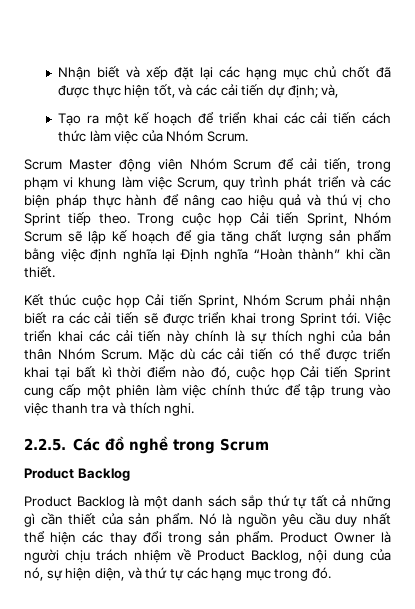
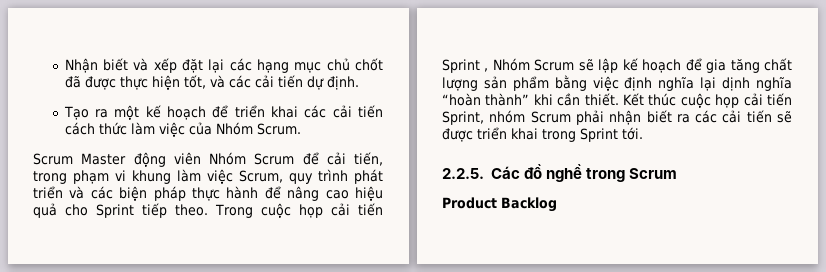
- Nhận biết và xếp đặt lại các hạng mục chủ chốt đã được thực hiện tốt, và các cải tiến dự định; và,
+ Nhận biết và xếp đặt lại các hạng mục chủ chốt đã được thực hiện tốt, và các cải tiến dự định.
- Scrum Master động viên Nhóm Scrum để cải tiến, trong phạm vi khung làm việc Scrum, quy trình phát triển và các biện pháp thực hành để nâng cao hiệu quả và thú vị cho Sprint tiếp theo.
+ Scrum Master động viên Nhóm Scrum để cải tiến, trong phạm vi khung làm việc Scrum, quy trình phát triển và các biện pháp thực hành để nâng cao hiệu quả cho Sprint tiếp theo.
- Trong cuộc họp Cải tiến Sprint, Nhóm Scrum sẽ lập kế hoạch để gia tăng chất lượng sản phẩm bằng việc định nghĩa lại Định nghĩa “Hoàn thành” khi cần thiết.
- Kết thúc cuộc họp Cải tiến Sprint, Nhóm Scrum phải nhận biết ra các cải tiến sẽ được triển khai trong Sprint tới. Việc triển khai các cải tiến này chính là sự thích nghi của bản thân Nhóm Scrum. Mặc dù các cải tiến có thể được triển khai tại bất kì thời điểm nào đó, cuộc họp Cải tiến Sprint cung cấp một phiên làm việc chính thức để tập trung vào việc thanh tra và thích nghi.
+ Trong cuộc họp cải tiến Sprint , Nhóm Scrum sẽ lập kế hoạch để gia tăng chất lượng sản phẩm bằng việc định nghĩa lại dịnh nghĩa “hoàn thành” khi cần thiết. Kết thúc cuộc họp cải tiến Sprint, nhóm Scrum phải nhận biết ra các cải tiến sẽ được triển khai trong Sprint tới.
- Product Backlog là một danh sách sắp thứ tự tất cả những gì cần thiết của sản phẩm. Nó là nguồn yêu cầu duy nhất thể hiện các thay đổi trong sản phẩm. Product Owner là người chịu trách nhiệm về Product Backlog, nội dung của nó, sự hiện diện, và thứ tự các hạng mục trong đó.

